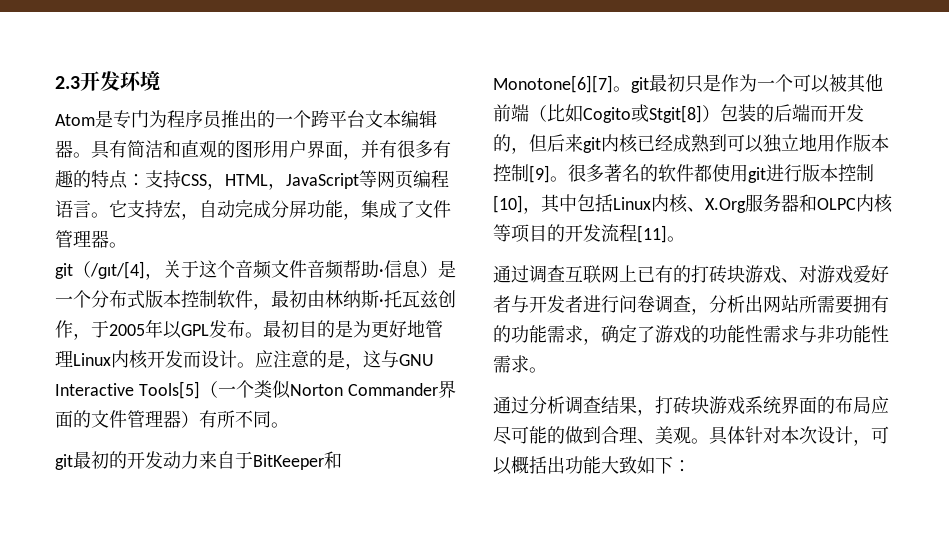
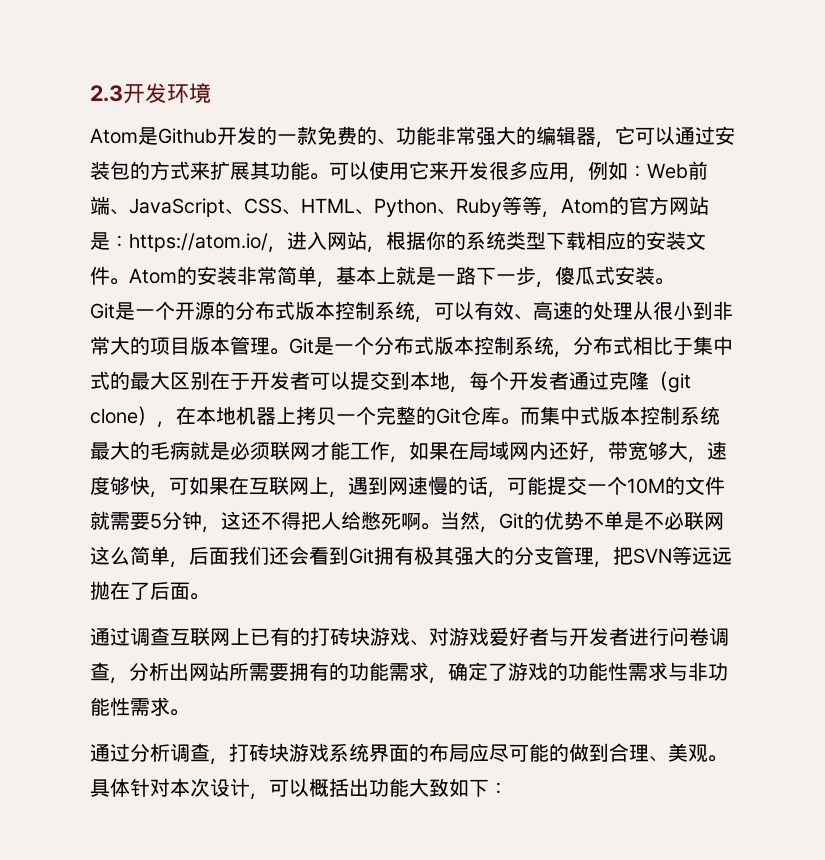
- Atom是专门为程序员推出的一个跨平台文本编辑器。具有简洁和直观的图形用户界面，并有很多有趣的特点：支持CSS，HTML，JavaScript等网页编程语言。它支持宏，自动完成分屏功能，集成了文件管理器。
- git（/ɡɪt/[4]，关于这个音频文件音频帮助·信息）是一个分布式版本控制软件，最初由林纳斯·托瓦兹创作，于2005年以GPL发布。最初目的是为更好地管理Linux内核开发而设计。应注意的是，这与GNU Interactive Tools[5]（一个类似Norton Commander界面的文件管理器）有所不同。
- git最初的开发动力来自于BitKeeper和Monotone[6][7]。git最初只是作为一个可以被其他前端（比如Cogito或Stgit[8]）包装的后端而开发的，但后来git内核已经成熟到可以独立地用作版本控制[9]。很多著名的软件都使用git进行版本控制[10]，其中包括Linux内核、X.Org服务器和OLPC内核等项目的开发流程[11]。
+ Atom是Github开发的一款免费的、功能非常强大的编辑器，它可以通过安装包的方式来扩展其功能。可以使用它来开发很多应用，例如：Web前端、JavaScript、CSS、HTML、Python、Ruby等等，Atom的官方网站是：https://atom.io/，进入网站，根据你的系统类型下载相应的安装文件。Atom的安装非常简单，基本上就是一路下一步，傻瓜式安装。
+ Git是一个开源的分布式版本控制系统，可以有效、高速的处理从很小到非常大的项目版本管理。Git是一个分布式版本控制系统，分布式相比于集中式的最大区别在于开发者可以提交到本地，每个开发者通过克隆（git clone），在本地机器上拷贝一个完整的Git仓库。而集中式版本控制系统最大的毛病就是必须联网才能工作，如果在局域网内还好，带宽够大，速度够快，可如果在互联网上，遇到网速慢的话，可能提交一个10M的文件就需要5分钟，这还不得把人给憋死啊。当然，Git的优势不单是不必联网这么简单，后面我们还会看到Git拥有极其强大的分支管理，把SVN等远远抛在了后面。
- 通过分析调查结果，打砖块游戏系统界面的布局应尽可能的做到合理、美观。
+ 通过分析调查，打砖块游戏系统界面的布局应尽可能的做到合理、美观。

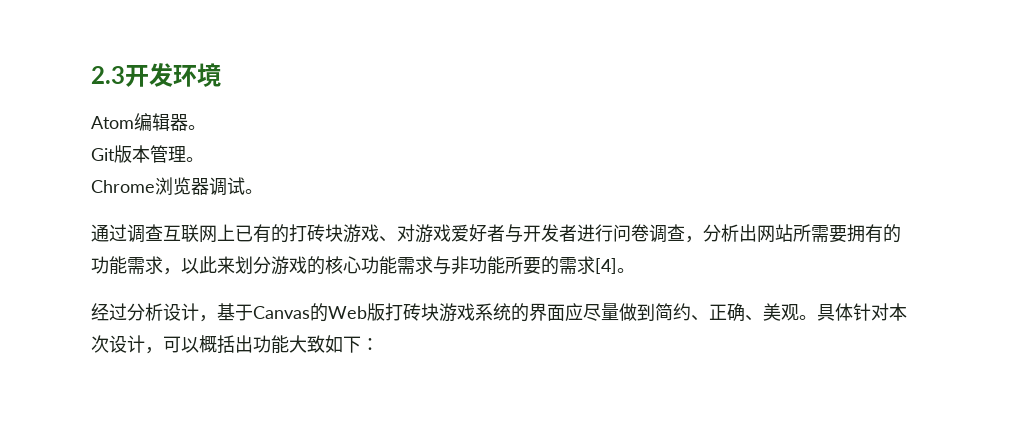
- Atom是Github开发的一款免费的、功能非常强大的编辑器，它可以通过安装包的方式来扩展其功能。可以使用它来开发很多应用，例如：Web前端、JavaScript、CSS、HTML、Python、Ruby等等，Atom的官方网站是：https://atom.io/，进入网站，根据你的系统类型下载相应的安装文件。Atom的安装非常简单，基本上就是一路下一步，傻瓜式安装。
- Git是一个开源的分布式版本控制系统，可以有效、高速的处理从很小到非常大的项目版本管理。Git是一个分布式版本控制系统，分布式相比于集中式的最大区别在于开发者可以提交到本地，每个开发者通过克隆（git clone），在本地机器上拷贝一个完整的Git仓库。而集中式版本控制系统最大的毛病就是必须联网才能工作，如果在局域网内还好，带宽够大，速度够快，可如果在互联网上，遇到网速慢的话，可能提交一个10M的文件就需要5分钟，这还不得把人给憋死啊。当然，Git的优势不单是不必联网这么简单，后面我们还会看到Git拥有极其强大的分支管理，把SVN等远远抛在了后面。
+ Atom编辑器。
+ Git版本管理。
+ Chrome浏览器调试。
- 通过调查互联网上已有的打砖块游戏、对游戏爱好者与开发者进行问卷调查，分析出网站所需要拥有的功能需求，确定了游戏的功能性需求与非功能性需求。
- 通过分析调查，打砖块游戏系统界面的布局应尽可能的做到合理、美观。
+ 通过调查互联网上已有的打砖块游戏、对游戏爱好者与开发者进行问卷调查，分析出网站所需要拥有的功能需求，以此来划分游戏的核心功能需求与非功能所要的需求[4]。
+ 经过分析设计，基于Canvas的Web版打砖块游戏系统的界面应尽量做到简约、正确、美观。

